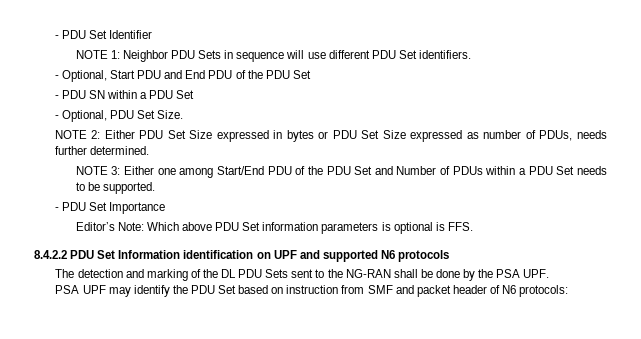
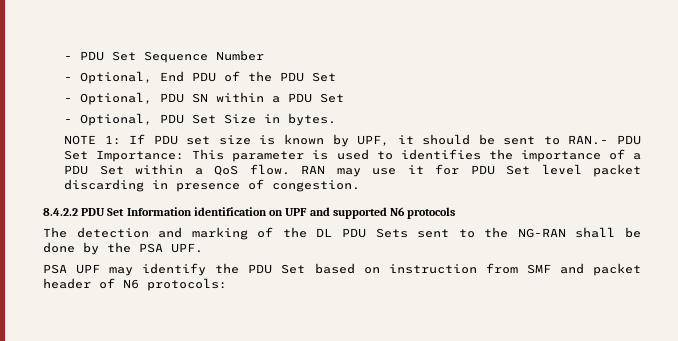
- - PDU Set Identifier
- NOTE 1: Neighbor PDU Sets in sequence will use different PDU Set identifiers.
- - Optional, Start PDU and End PDU of the PDU Set
+ - PDU Set Sequence Number
+ - Optional, End PDU of the PDU Set
- - PDU SN within a PDU Set
+ - Optional, PDU SN within a PDU Set
- - Optional, PDU Set Size.
- NOTE 2: Either PDU Set Size expressed in bytes or PDU Set Size expressed as number of PDUs, needs further determined.
- NOTE 3: Either one among Start/End PDU of the PDU Set and Number of PDUs within a PDU Set needs to be supported.
- - PDU Set Importance
- Editor’s Note: Which above PDU Set information parameters is optional is FFS.
+ - Optional, PDU Set Size in bytes.
+ NOTE 1: If PDU set size is known by UPF, it should be sent to RAN.- PDU Set Importance: This parameter is used to identifies the importance of a PDU Set within a QoS flow. RAN may use it for PDU Set level packet discarding in presence of congestion.

